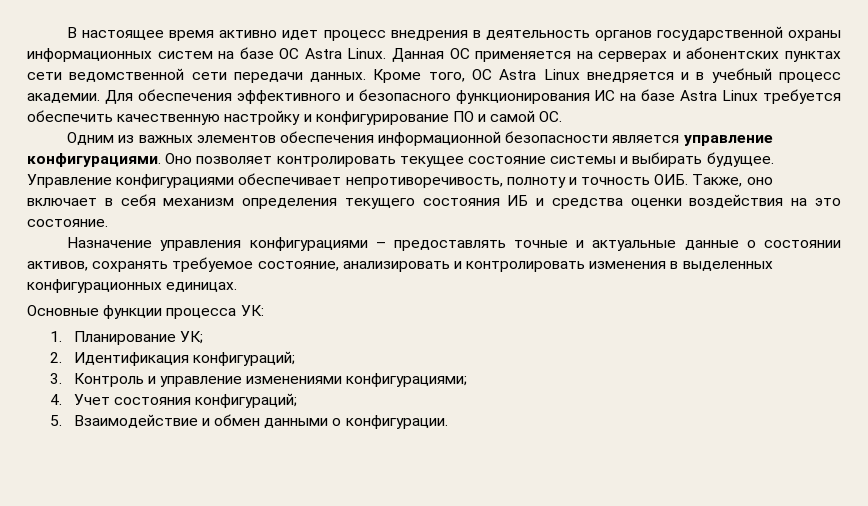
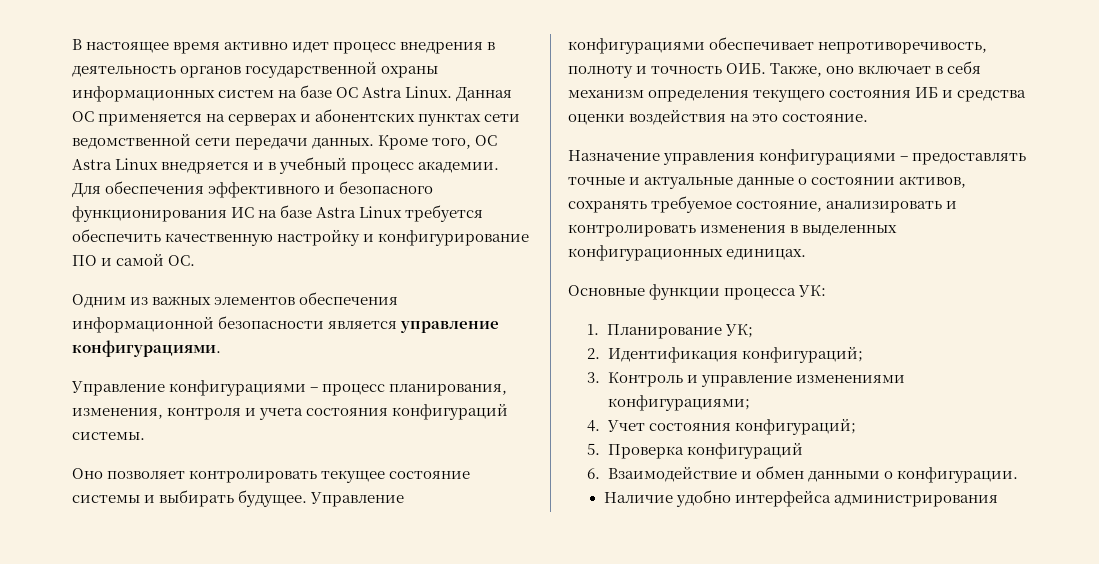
- Одним из важных элементов обеспечения информационной безопасности является управление конфигурациями. Оно позволяет контролировать текущее состояние системы и выбирать будущее.
+ Одним из важных элементов обеспечения информационной безопасности является управление конфигурациями.
+ Управление конфигурациями – процесс планирования, изменения, контроля и учета состояния конфигураций системы.
+ Оно позволяет контролировать текущее состояние системы и выбирать будущее.
- 5. Взаимодействие и обмен данными о конфигурации.
+ 5. Проверка конфигураций
+ 6. Взаимодействие и обмен данными о конфигурации.
+ Наличие удобно интерфейса администрирования

